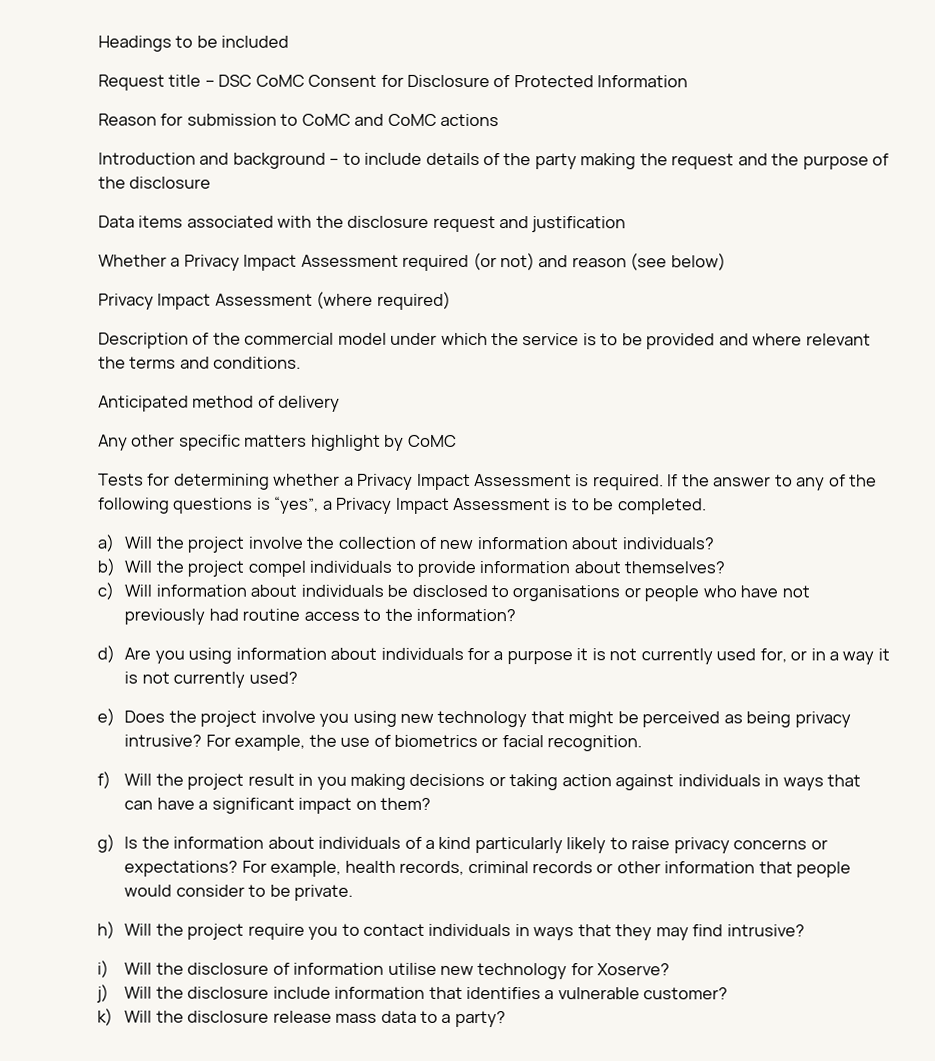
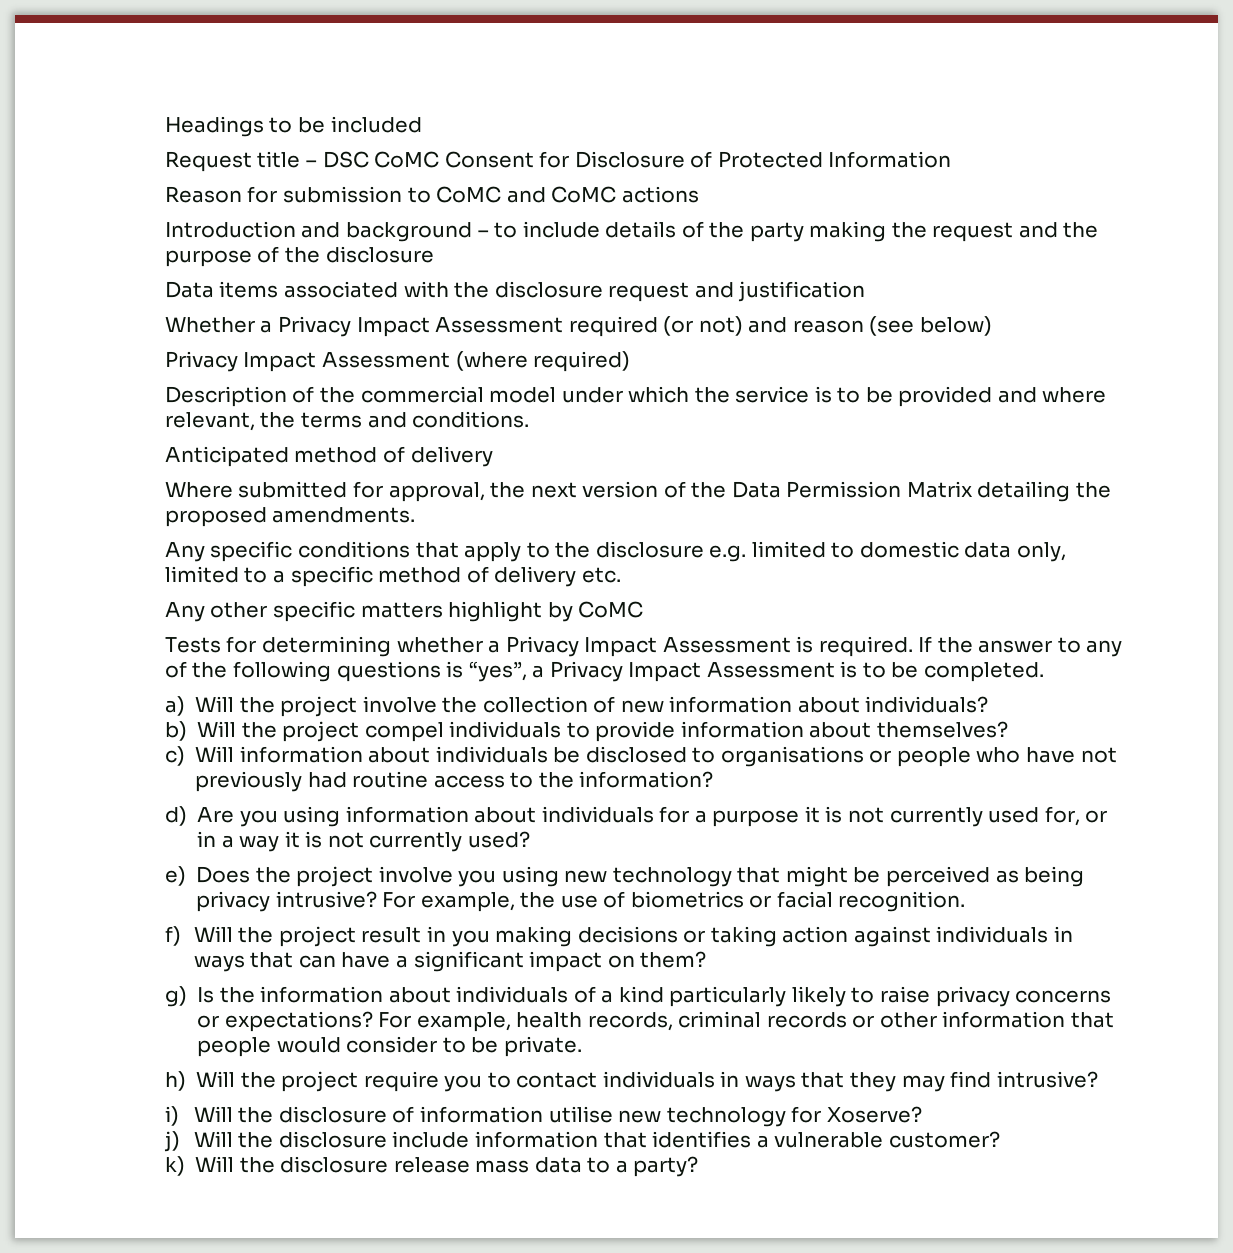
- Description of the commercial model under which the service is to be provided and where relevant the terms and conditions.
+ Description of the commercial model under which the service is to be provided and where relevant, the terms and conditions.
+ Where submitted for approval, the next version of the Data Permission Matrix detailing the proposed amendments.
+ Any specific conditions that apply to the disclosure e.g. limited to domestic data only, limited to a specific method of delivery etc.

